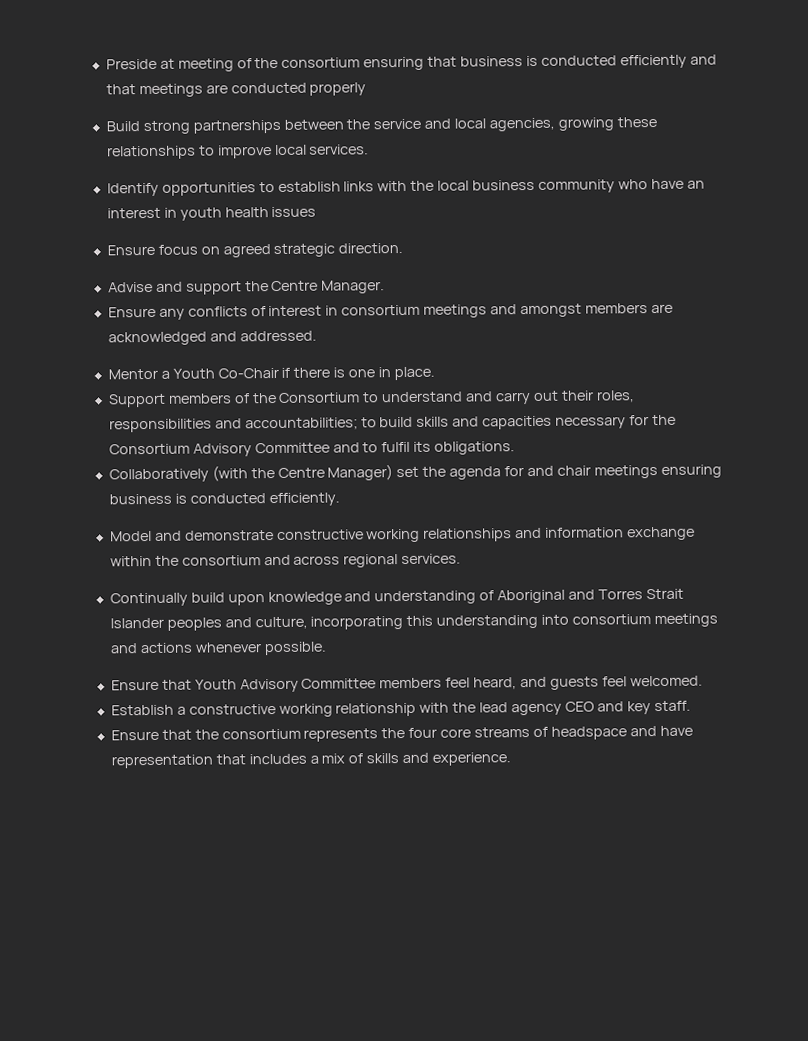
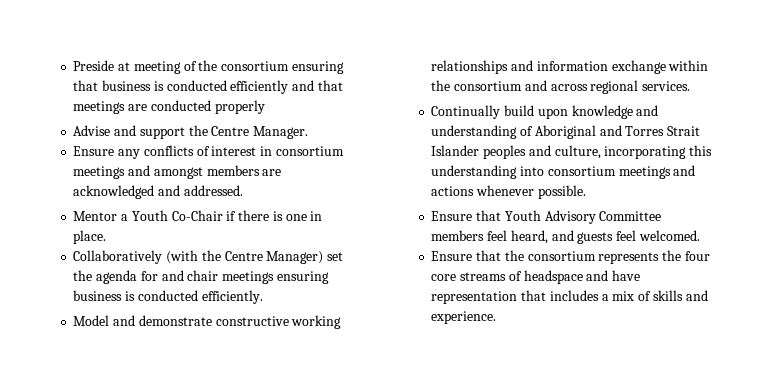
- Build strong partnerships between the service and local agencies, growing these relationships to improve local services.
- Identify opportunities to establish links with the local business community who have an interest in youth health issues
- Ensure focus on agreed strategic direction.
- Support members of the Consortium to understand and carry out their roles, responsibilities and accountabilities; to build skills and capacities necessary for the Consortium Advisory Committee and to fulfil its obligations.
- Establish a constructive working relationship with the lead agency CEO and key staff.

